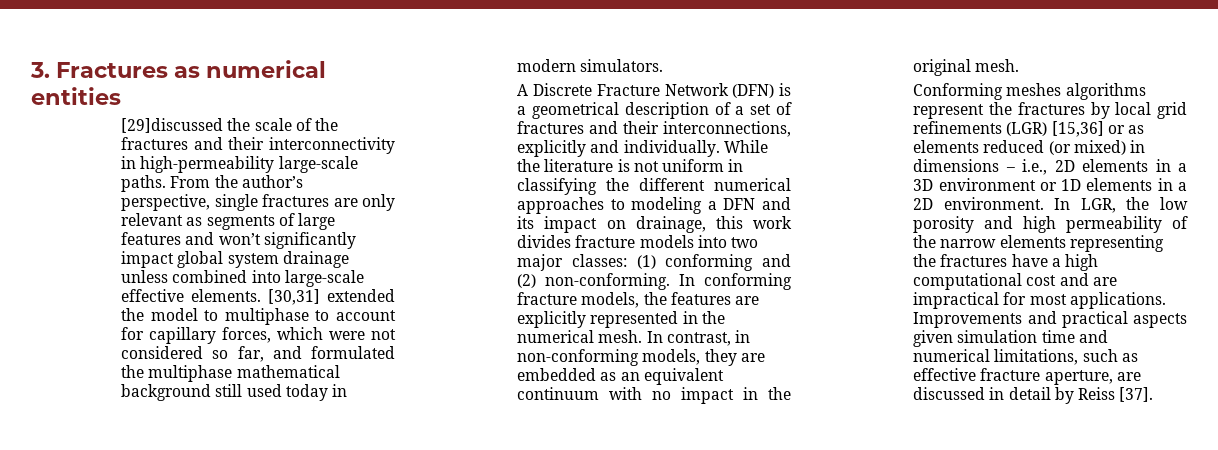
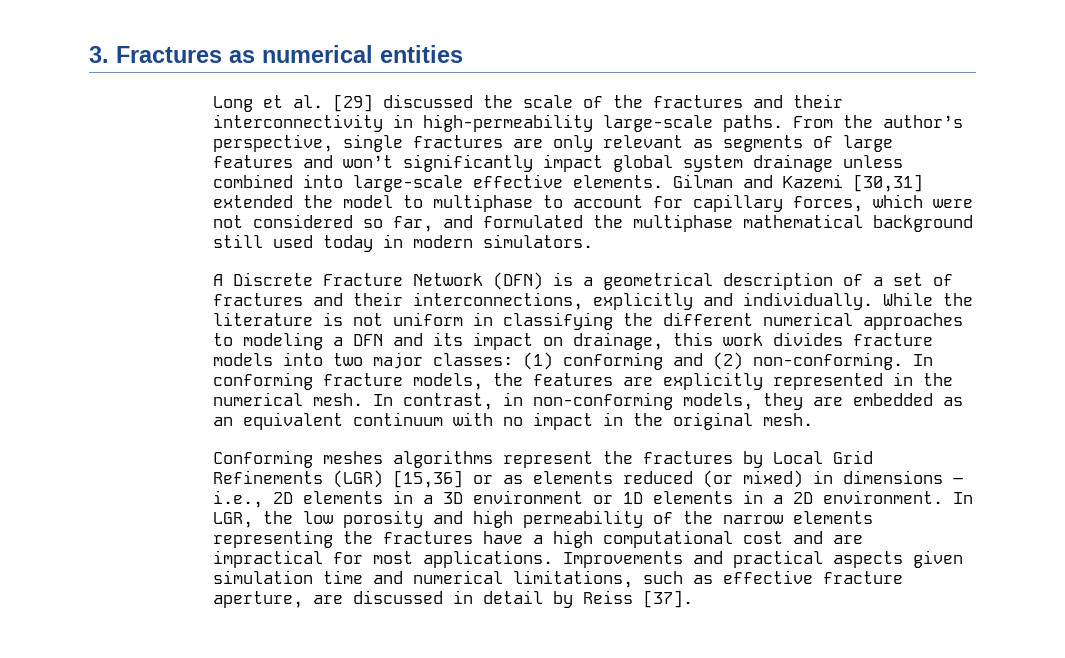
- [29]discussed the scale of the fractures and their interconnectivity in high-permeability large-scale paths.
+ Long et al. [29] discussed the scale of the fractures and their interconnectivity in high-permeability large-scale paths.
- [30,31] extended the model to multiphase to account for capillary forces, which were not considered so far, and formulated the multiphase mathematical background still used today in modern simulators.
+ Gilman and Kazemi [30,31] extended the model to multiphase to account for capillary forces, which were not considered so far, and formulated the multiphase mathematical background still used today in modern simulators.
- Conforming meshes algorithms represent the fractures by local grid refinements (LGR) [15,36] or as elements reduced (or mixed) in dimensions – i.e., 2D elements in a 3D environment or 1D elements in a 2D environment.
+ Conforming meshes algorithms represent the fractures by Local Grid Refinements (LGR) [15,36] or as elements reduced (or mixed) in dimensions – i.e., 2D elements in a 3D environment or 1D elements in a 2D environment.

